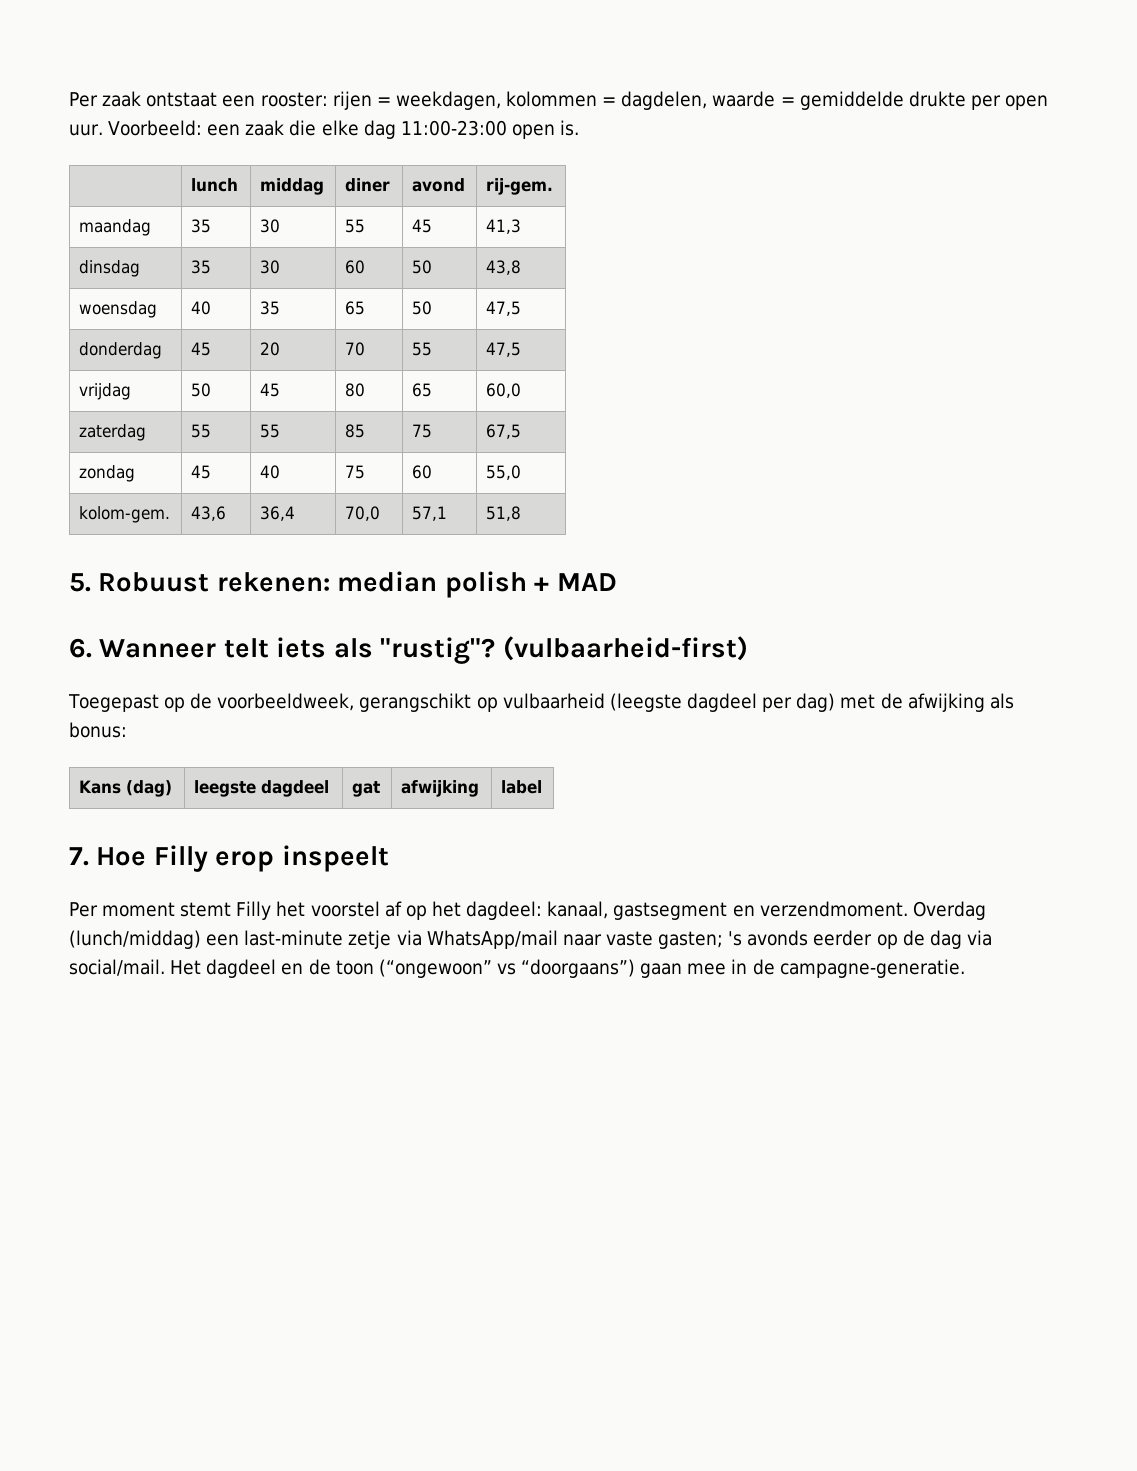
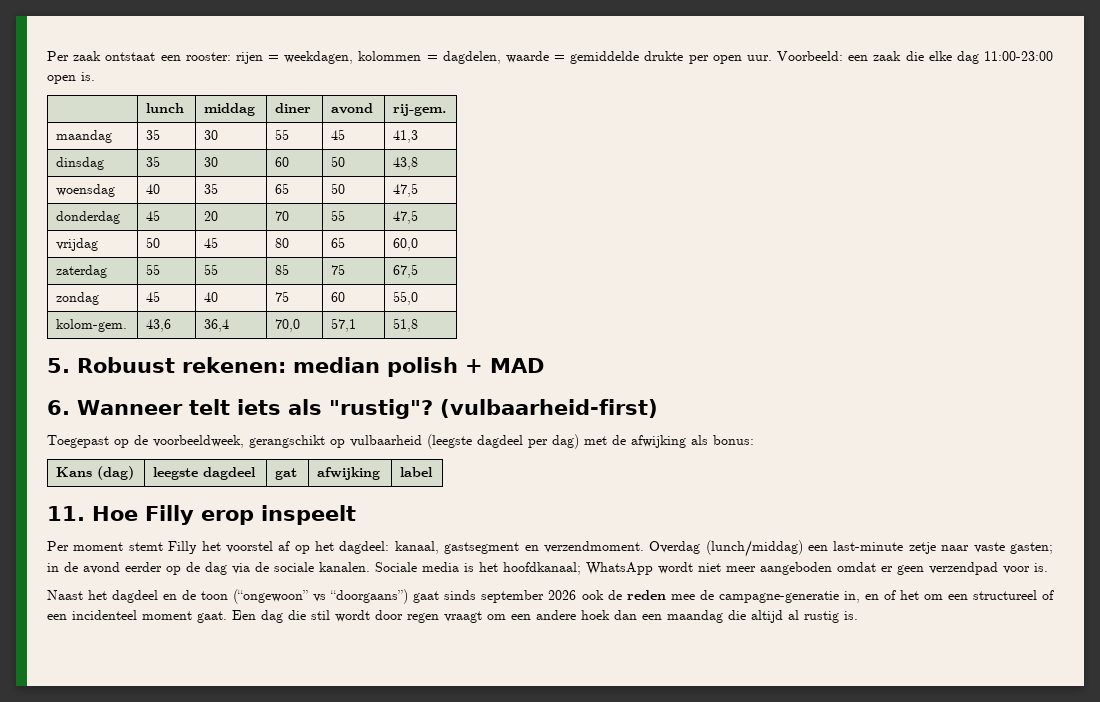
- 7. Hoe Filly erop inspeelt
+ 11. Hoe Filly erop inspeelt
- Overdag (lunch/middag) een last-minute zetje via WhatsApp/mail naar vaste gasten; 's avonds eerder op de dag via social/mail. Het dagdeel en de toon (“ongewoon” vs “doorgaans”) gaan mee in de campagne-generatie.
+ Overdag (lunch/middag) een last-minute zetje naar vaste gasten; in de avond eerder op de dag via de sociale kanalen. Sociale media is het hoofdkanaal; WhatsApp wordt niet meer aangeboden omdat er geen verzendpad voor is.
+ Naast het dagdeel en de toon (“ongewoon” vs “doorgaans”) gaat sinds september 2026 ook de reden mee de campagne-generatie in, en of het om een structureel of een incidenteel moment gaat. Een dag die stil wordt door regen vraagt om een andere hoek dan een maandag die altijd al rustig is.

